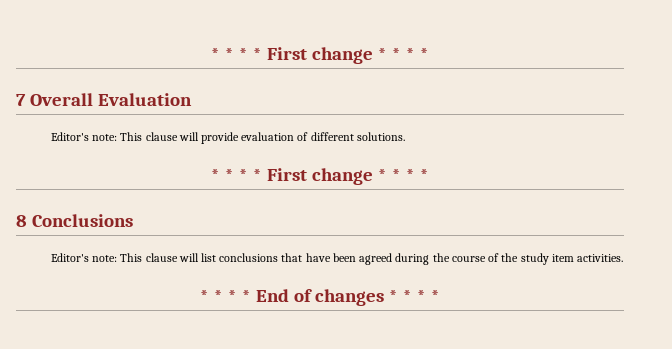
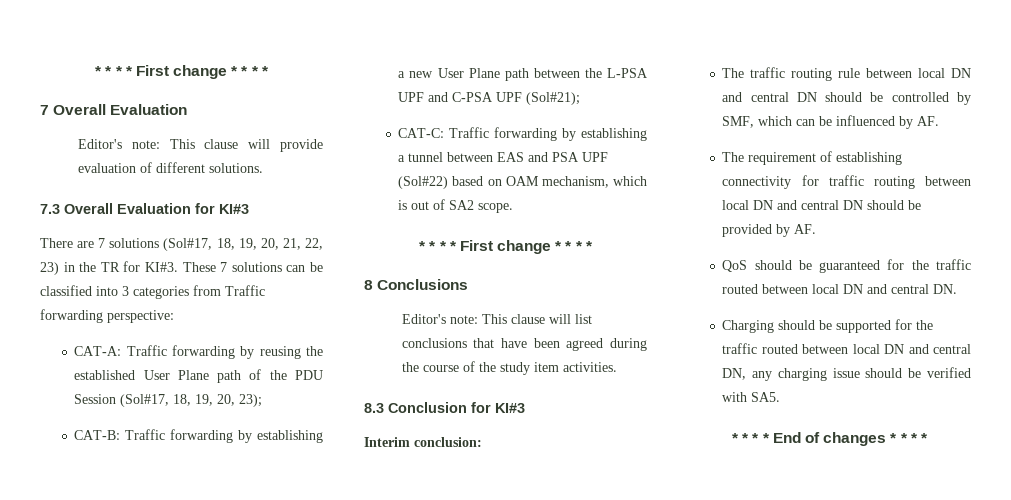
+ 7.3 Overall Evaluation for KI#3
+ There are 7 solutions (Sol#17, 18, 19, 20, 21, 22, 23) in the TR for KI#3. These 7 solutions can be classified into 3 categories from Traffic forwarding perspective:
+ CAT-A: Traffic forwarding by reusing the established User Plane path of the PDU Session (Sol#17, 18, 19, 20, 23);
+ CAT-B: Traffic forwarding by establishing a new User Plane path between the L-PSA UPF and C-PSA UPF (Sol#21);
+ CAT-C: Traffic forwarding by establishing a tunnel between EAS and PSA UPF (Sol#22) based on OAM mechanism, which is out of SA2 scope.
+ 8.3 Conclusion for KI#3
+ Interim conclusion:
+ The traffic routing rule between local DN and central DN should be controlled by SMF, which can be influenced by AF.
+ The requirement of establishing connectivity for traffic routing between local DN and central DN should be provided by AF.
+ QoS should be guaranteed for the traffic routed between local DN and central DN.
+ Charging should be supported for the traffic routed between local DN and central DN, any charging issue should be verified with SA5.

